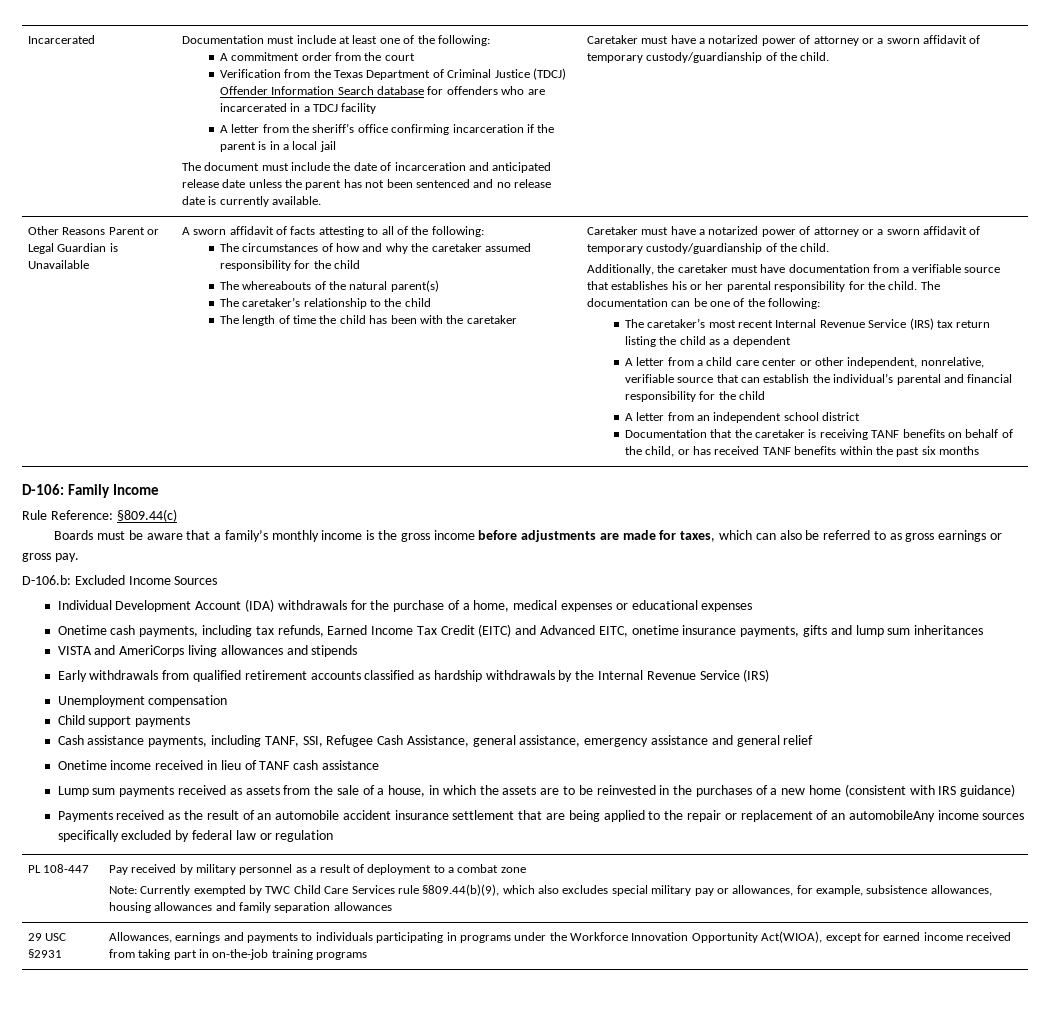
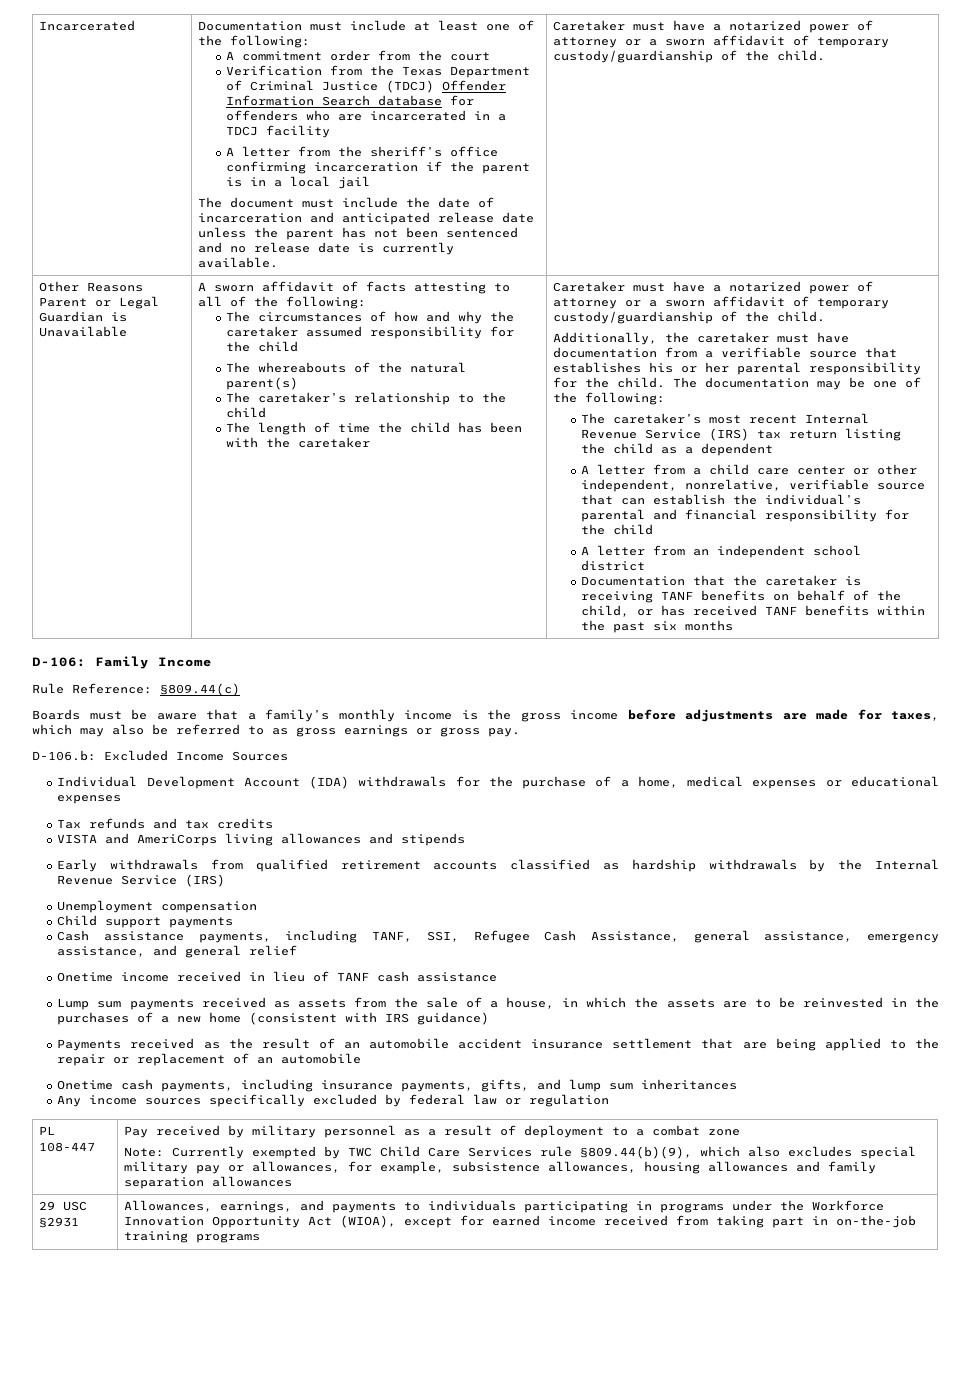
- The documentation can be one of the following:
+ The documentation may be one of the following:
- Boards must be aware that a family’s monthly income is the gross income before adjustments are made for taxes, which can also be referred to as gross earnings or gross pay.
+ Boards must be aware that a family’s monthly income is the gross income before adjustments are made for taxes, which may also be referred to as gross earnings or gross pay.
- Onetime cash payments, including tax refunds, Earned Income Tax Credit (EITC) and Advanced EITC, onetime insurance payments, gifts and lump sum inheritances
+ Tax refunds and tax credits
- Cash assistance payments, including TANF, SSI, Refugee Cash Assistance, general assistance, emergency assistance and general relief
+ Cash assistance payments, including TANF, SSI, Refugee Cash Assistance, general assistance, emergency assistance, and general relief
- Payments received as the result of an automobile accident insurance settlement that are being applied to the repair or replacement of an automobileAny income sources specifically excluded by federal law or regulation
+ Payments received as the result of an automobile accident insurance settlement that are being applied to the repair or replacement of an automobile
+ Onetime cash payments, including insurance payments, gifts, and lump sum inheritances
+ Any income sources specifically excluded by federal law or regulation
- 29 USC §2931 | Allowances, earnings and payments to individuals participating in programs under the Workforce Innovation Opportunity Act(WIOA), except for earned income received from taking part in on-the-job training programs
+ 29 USC §2931 | Allowances, earnings, and payments to individuals participating in programs under the Workforce Innovation Opportunity Act (WIOA), except for earned income received from taking part in on-the-job training programs

